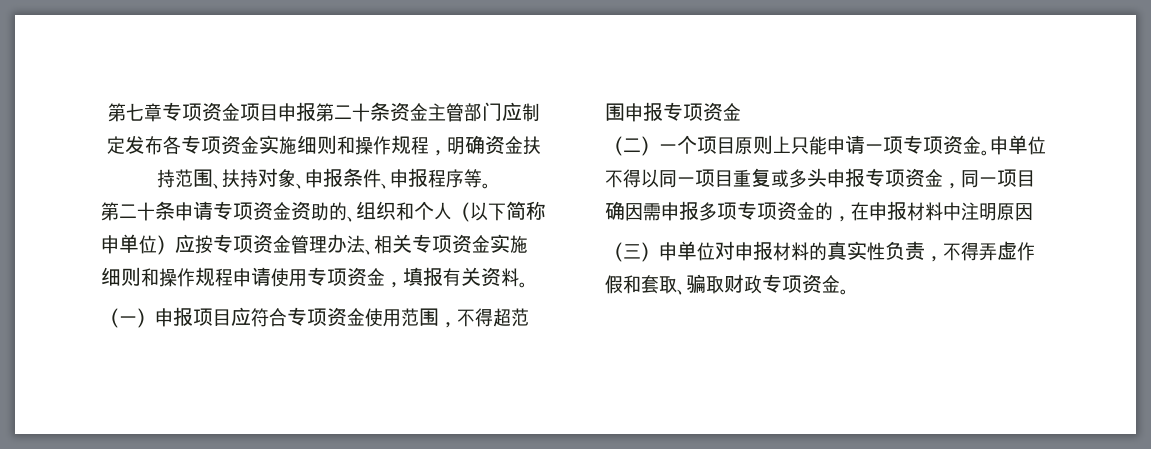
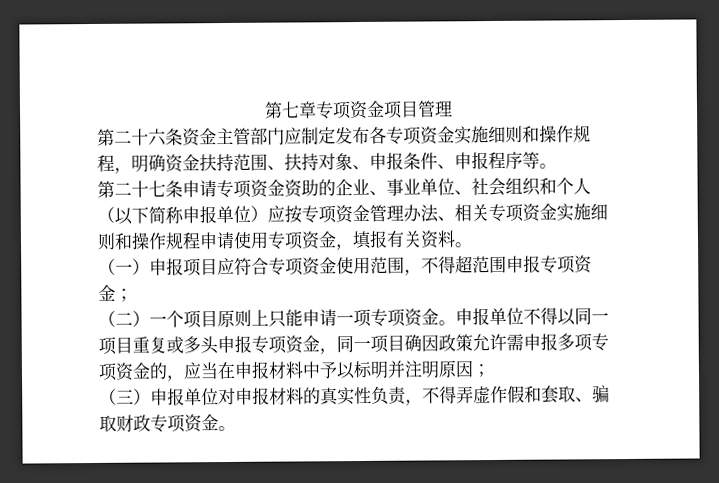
- 第七章专项资金项目申报第二十条资金主管部门应制定发布各专项资金实施细则和操作规程，明确资金扶持范围、扶持对象、申报条件、申报程序等。
+ 第七章专项资金项目管理
+ 第二十六条资金主管部门应制定发布各专项资金实施细则和操作规程，明确资金扶持范围、扶持对象、申报条件、申报程序等。
- 第二十条申请专项资金资助的、组织和个人（以下简称申单位）应按专项资金管理办法、相关专项资金实施细则和操作规程申请使用专项资金，填报有关资料。
+ 第二十七条申请专项资金资助的企业、事业单位、社会组织和个人（以下简称申报单位）应按专项资金管理办法、相关专项资金实施细则和操作规程申请使用专项资金，填报有关资料。
- （一）申报项目应符合专项资金使用范围，不得超范围申报专项资金
+ （一）申报项目应符合专项资金使用范围，不得超范围申报专项资金；
- 申单位不得以同一项目重复或多头申报专项资金，同一项目确因需申报多项专项资金的，在申报材料中注明原因
+ 申报单位不得以同一项目重复或多头申报专项资金，同一项目确因政策允许需申报多项专项资金的，应当在申报材料中予以标明并注明原因；
- （三）申单位对申报材料的真实性负责，不得弄虚作假和套取、骗取财政专项资金。
+ （三）申报单位对申报材料的真实性负责，不得弄虚作假和套取、骗取财政专项资金。

